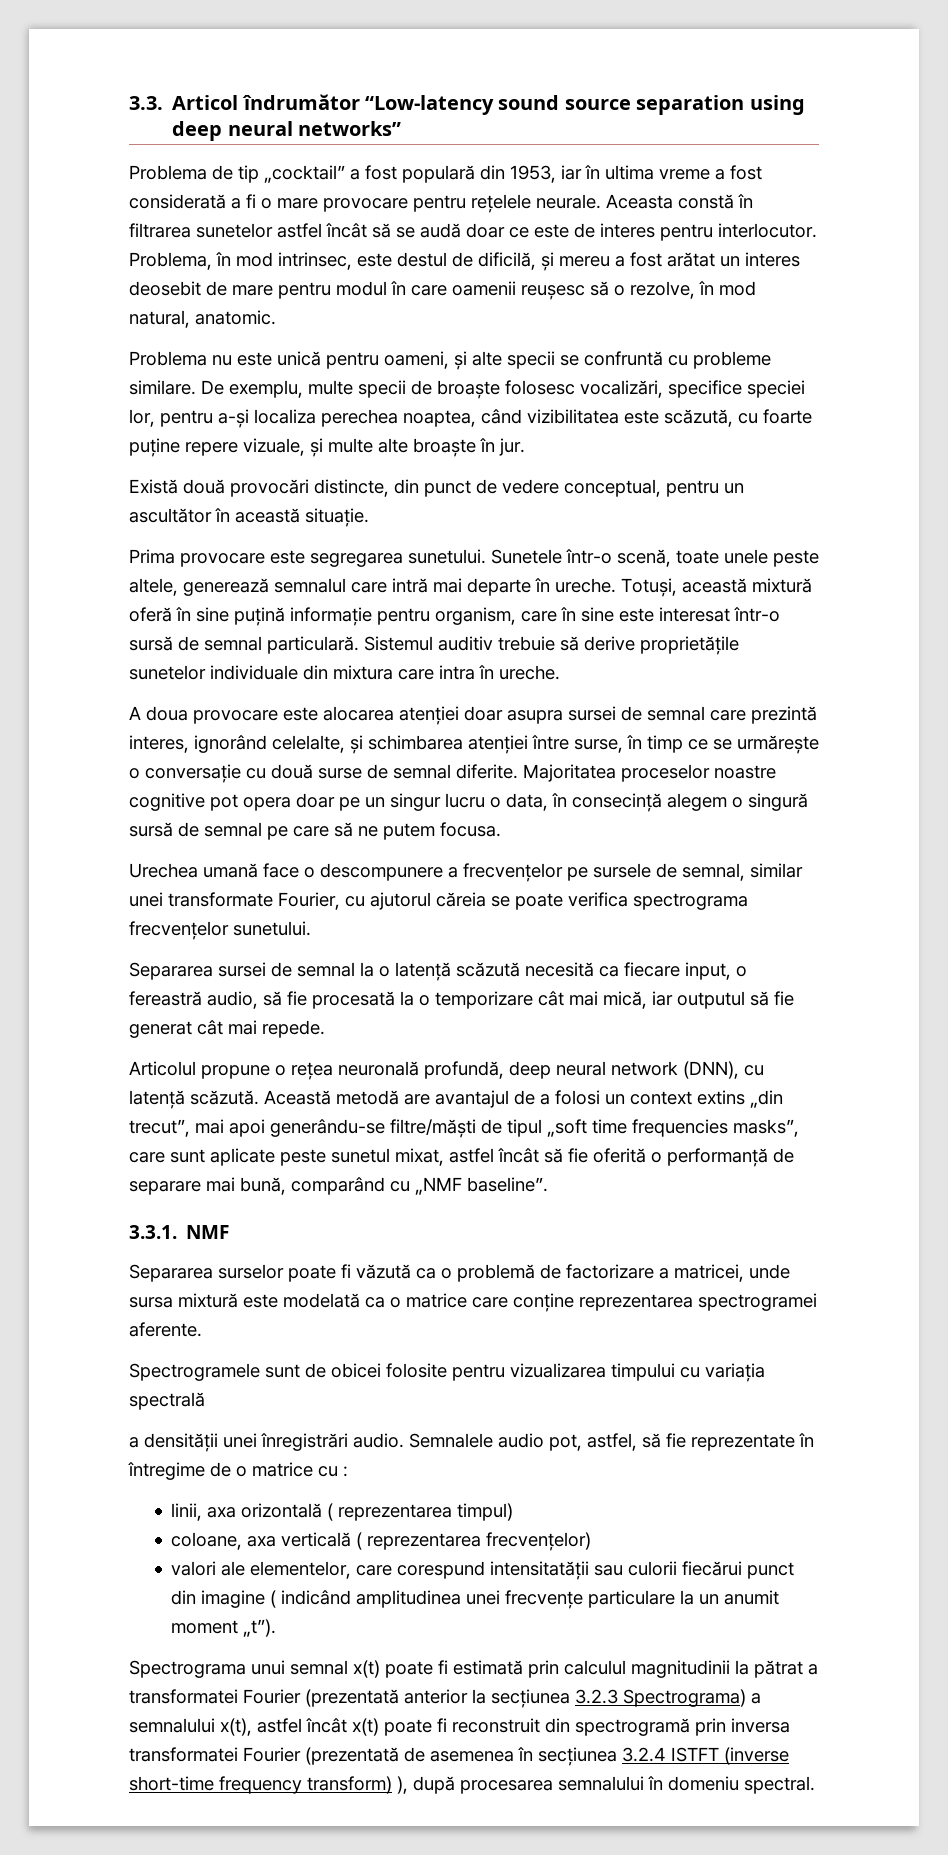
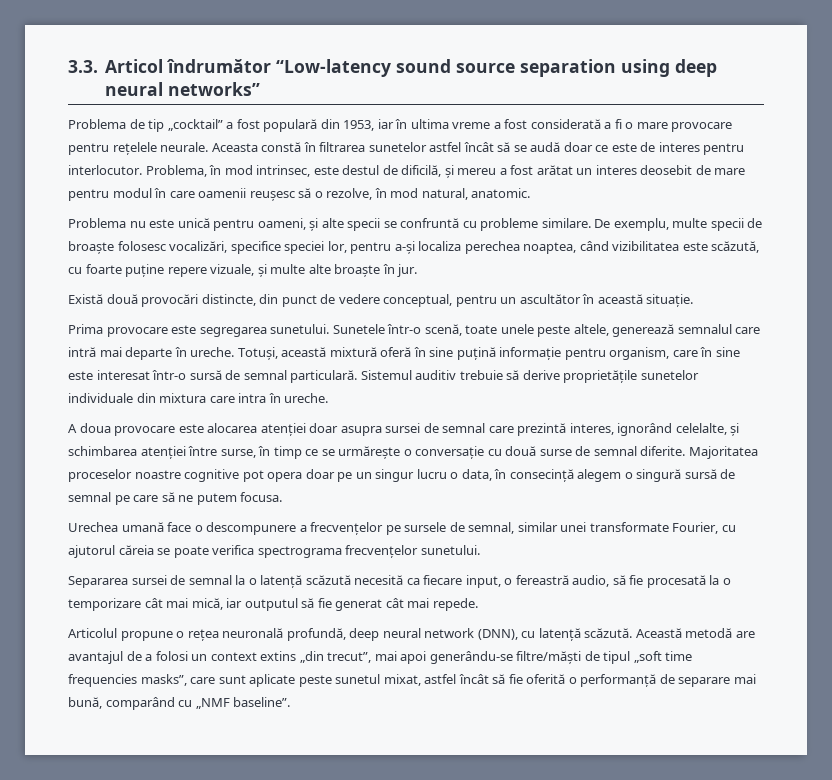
- 3.3.1. NMF
- Separarea surselor poate fi văzută ca o problemă de factorizare a matricei, unde sursa mixtură este modelată ca o matrice care conține reprezentarea spectrogramei aferente.
- Spectrogramele sunt de obicei folosite pentru vizualizarea timpului cu variația spectrală
- a densității unei înregistrări audio. Semnalele audio pot, astfel, să fie reprezentate în întregime de o matrice cu :
- linii, axa orizontală ( reprezentarea timpul)
- coloane, axa verticală ( reprezentarea frecvențelor)
- valori ale elementelor, care corespund intensitatății sau culorii fiecărui punct din imagine ( indicând amplitudinea unei frecvențe particulare la un anumit moment „t”).
- Spectrograma unui semnal x(t) poate fi estimată prin calculul magnitudinii la pătrat a transformatei Fourier (prezentată anterior la secțiunea 3.2.3 Spectrograma) a semnalului x(t), astfel încât x(t) poate fi reconstruit din spectrogramă prin inversa transformatei Fourier (prezentată de asemenea în secțiunea 3.2.4 ISTFT (inverse short-time frequency transform) ), după procesarea semnalului în domeniu spectral.

